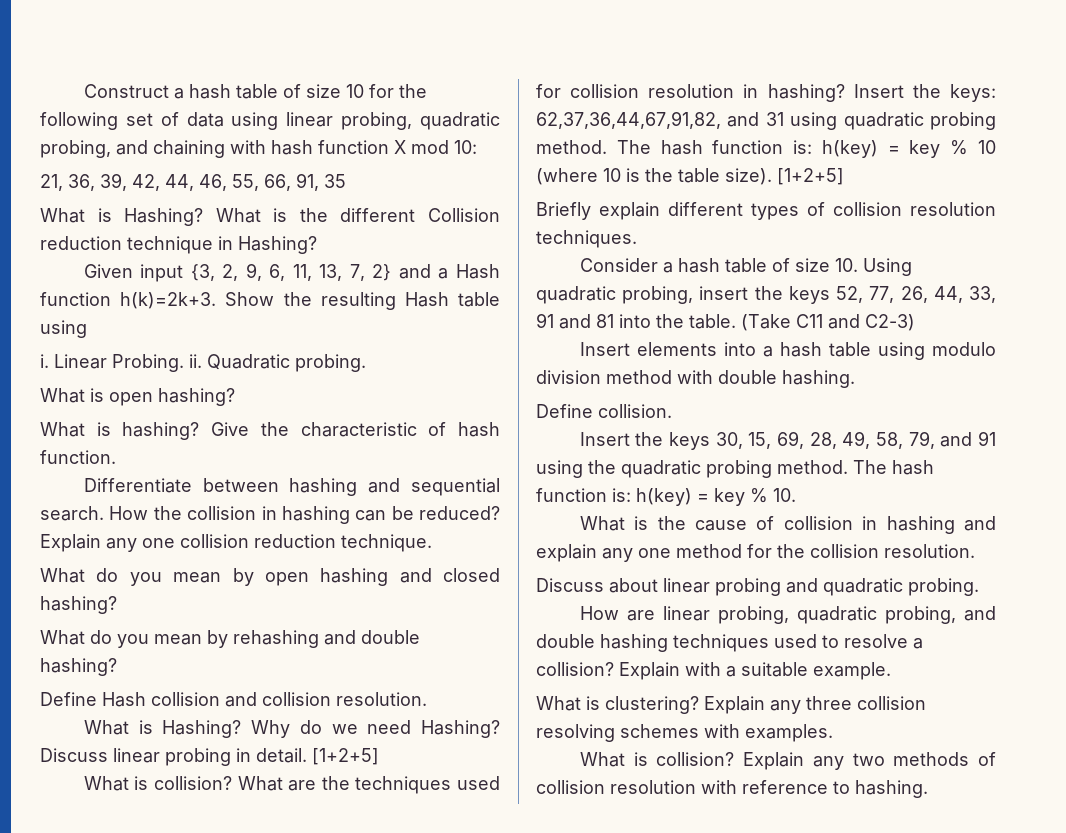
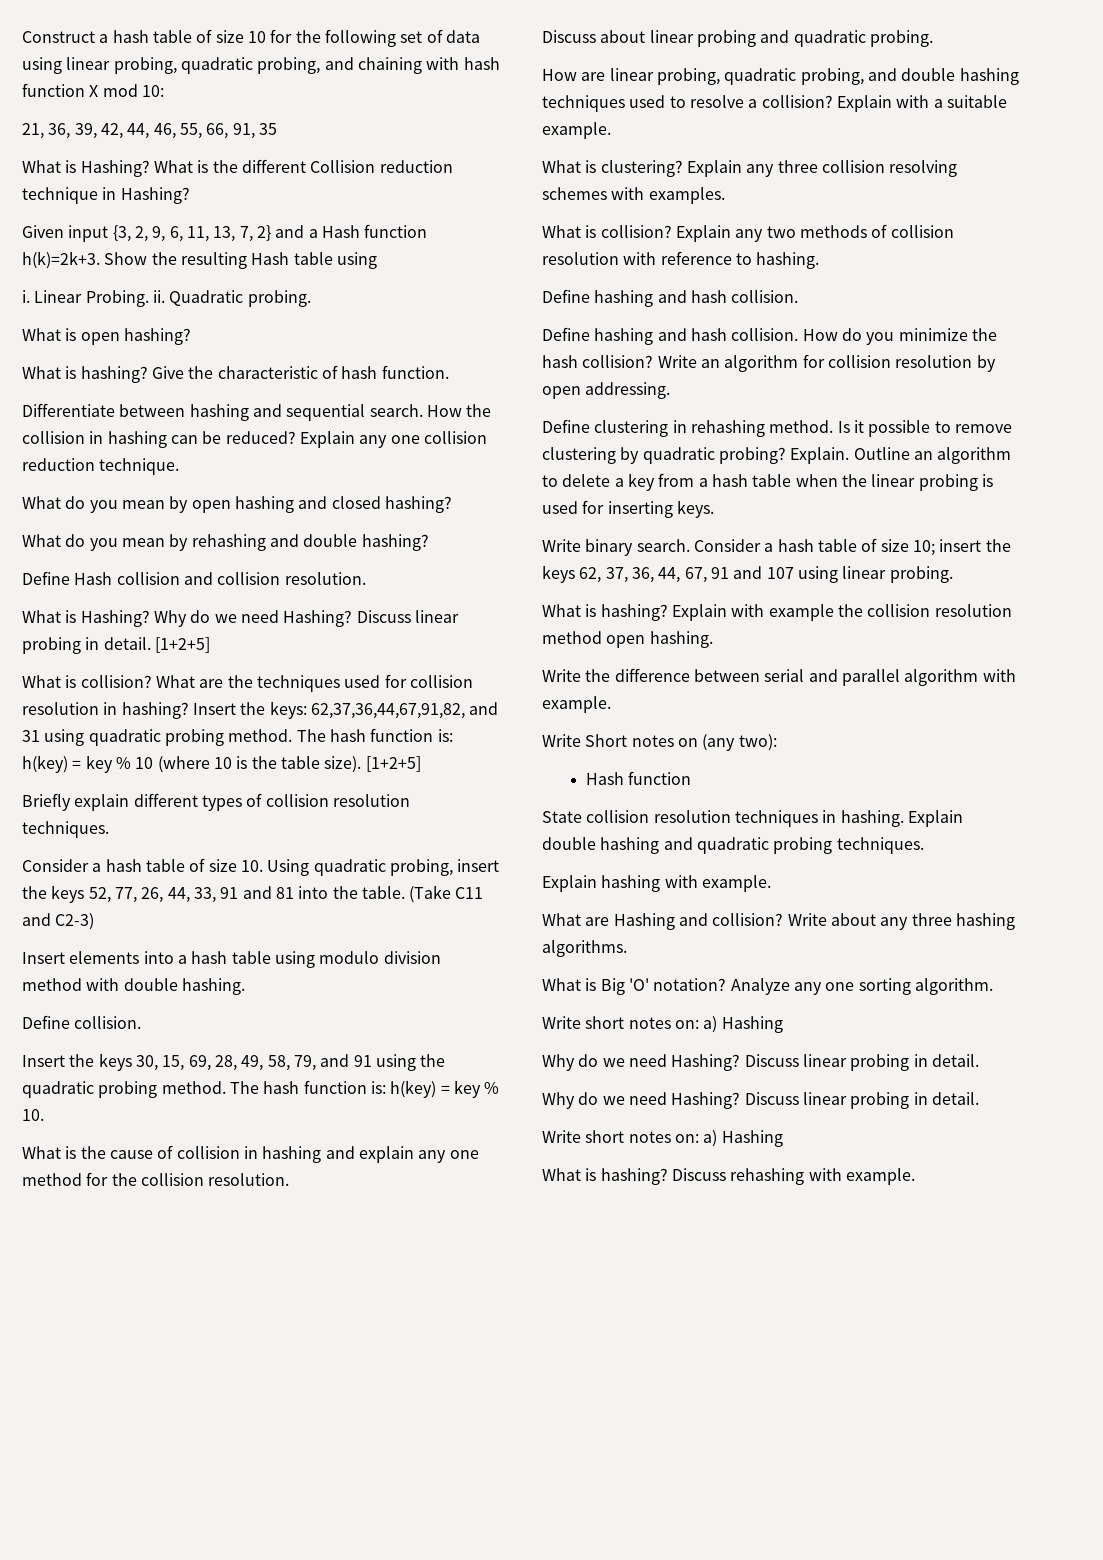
  Explain any two methods of collision resolution with reference to hashing.
+ Define hashing and hash collision.
+ Define hashing and hash collision. How do you minimize the hash collision? Write an algorithm for collision resolution by open addressing.
+ Define clustering in rehashing method. Is it possible to remove clustering by quadratic probing? Explain. Outline an algorithm to delete a key from a hash table when the linear probing is used for inserting keys.
+ Write binary search. Consider a hash table of size 10; insert the keys 62, 37, 36, 44, 67, 91 and 107 using linear probing.
+ What is hashing? Explain with example the collision resolution method open hashing.
+ Write the difference between serial and parallel algorithm with example.
+ Write Short notes on (any two):
+ Hash function
+ State collision resolution techniques in hashing. Explain double hashing and quadratic probing techniques.
+ Explain hashing with example.
+ What are Hashing and collision? Write about any three hashing algorithms.
+ What is Big 'O' notation? Analyze any one sorting algorithm.
+ Write short notes on: a) Hashing
+ Why do we need Hashing? Discuss linear probing in detail.
+ Why do we need Hashing? Discuss linear probing in detail.
+ Write short notes on: a) Hashing
+ What is hashing? Discuss rehashing with example.

